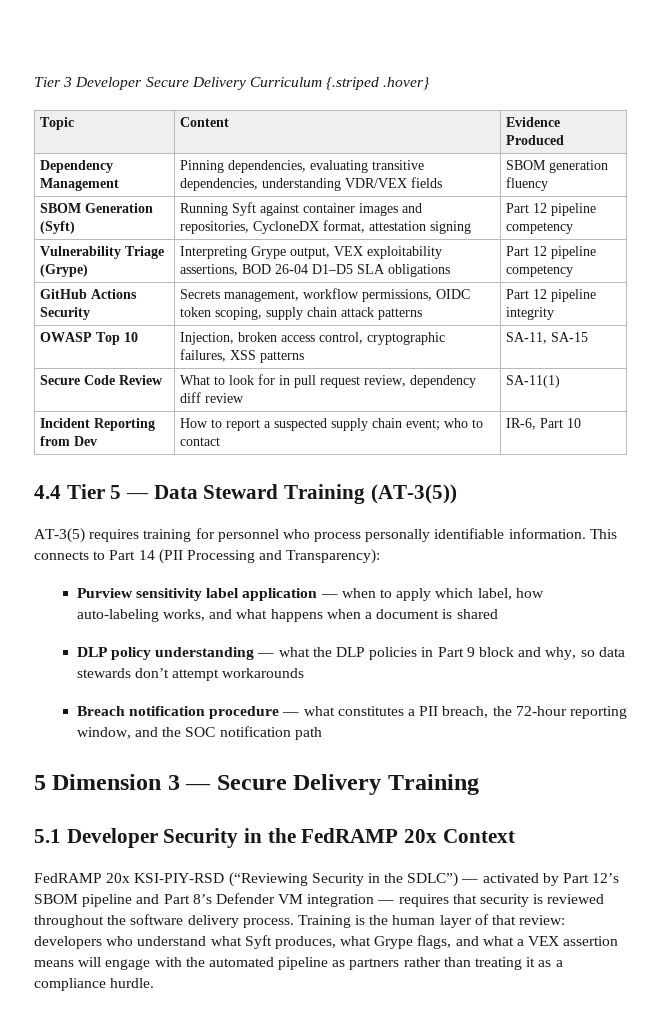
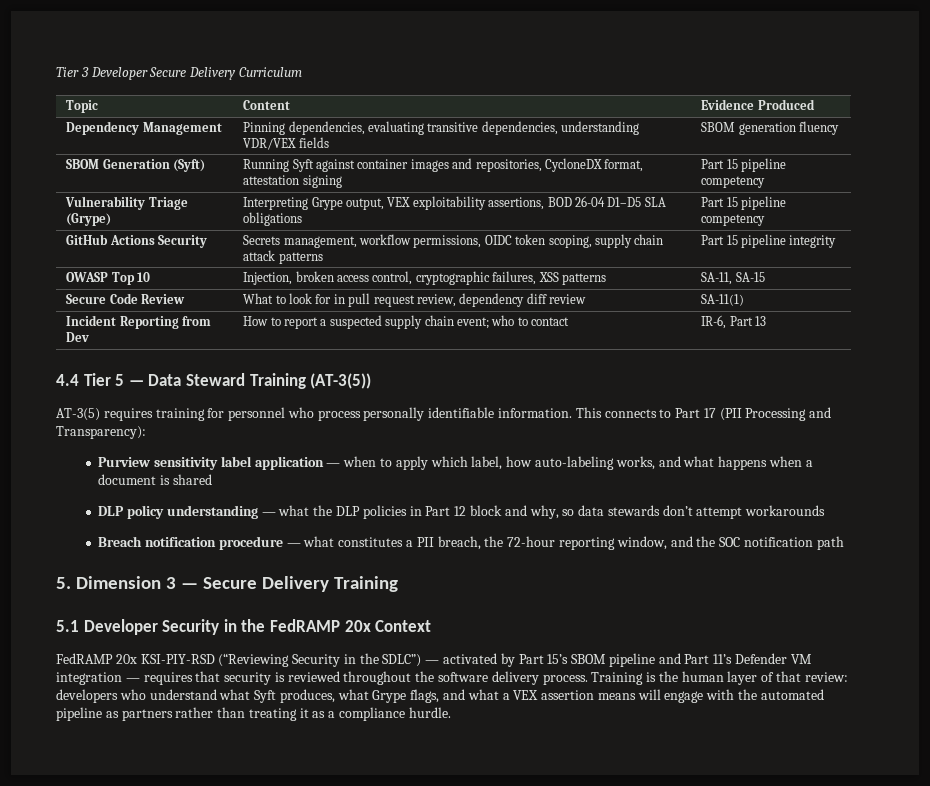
- Tier 3 Developer Secure Delivery Curriculum {.striped .hover}
+ Tier 3 Developer Secure Delivery Curriculum
- SBOM Generation (Syft) | Running Syft against container images and repositories, CycloneDX format, attestation signing | Part 12 pipeline competency
+ SBOM Generation (Syft) | Running Syft against container images and repositories, CycloneDX format, attestation signing | Part 15 pipeline competency
- Vulnerability Triage (Grype) | Interpreting Grype output, VEX exploitability assertions, BOD 26-04 D1–D5 SLA obligations | Part 12 pipeline competency
+ Vulnerability Triage (Grype) | Interpreting Grype output, VEX exploitability assertions, BOD 26-04 D1–D5 SLA obligations | Part 15 pipeline competency
- GitHub Actions Security | Secrets management, workflow permissions, OIDC token scoping, supply chain attack patterns | Part 12 pipeline integrity
+ GitHub Actions Security | Secrets management, workflow permissions, OIDC token scoping, supply chain attack patterns | Part 15 pipeline integrity
- Incident Reporting from Dev | How to report a suspected supply chain event; who to contact | IR-6, Part 10
+ Incident Reporting from Dev | How to report a suspected supply chain event; who to contact | IR-6, Part 13
- This connects to Part 14 (PII Processing and Transparency):
+ This connects to Part 17 (PII Processing and Transparency):
- DLP policy understanding — what the DLP policies in Part 9 block and why, so data stewards don’t attempt workarounds
+ DLP policy understanding — what the DLP policies in Part 12 block and why, so data stewards don’t attempt workarounds
- 5 Dimension 3 — Secure Delivery Training
+ 5. Dimension 3 — Secure Delivery Training
- FedRAMP 20x KSI-PIY-RSD (“Reviewing Security in the SDLC”) — activated by Part 12’s SBOM pipeline and Part 8’s Defender VM integration — requires that security is reviewed throughout the software delivery process.
+ FedRAMP 20x KSI-PIY-RSD (“Reviewing Security in the SDLC”) — activated by Part 15’s SBOM pipeline and Part 11’s Defender VM integration — requires that security is reviewed throughout the software delivery process.

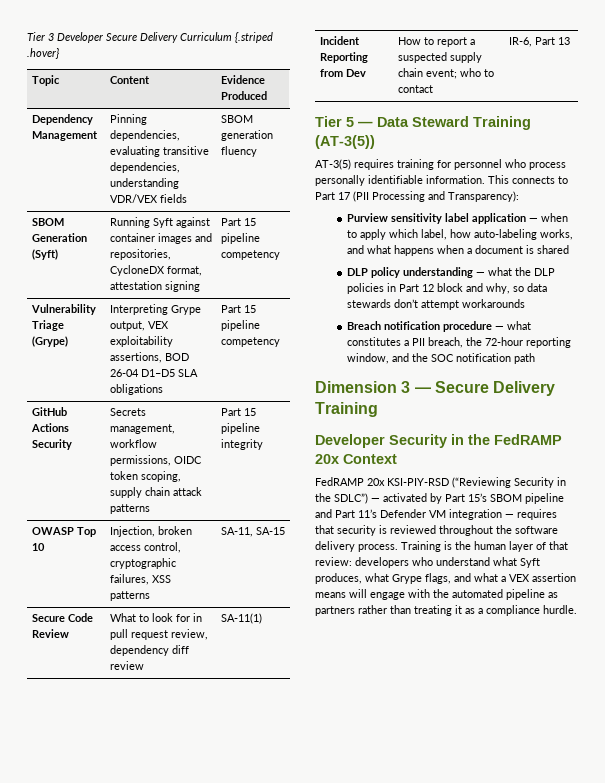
- Tier 3 Developer Secure Delivery Curriculum
+ Tier 3 Developer Secure Delivery Curriculum {.striped .hover}
- 4.4 Tier 5 — Data Steward Training (AT-3(5))
+ Tier 5 — Data Steward Training (AT-3(5))
- 5. Dimension 3 — Secure Delivery Training
+ Dimension 3 — Secure Delivery Training
- 5.1 Developer Security in the FedRAMP 20x Context
+ Developer Security in the FedRAMP 20x Context

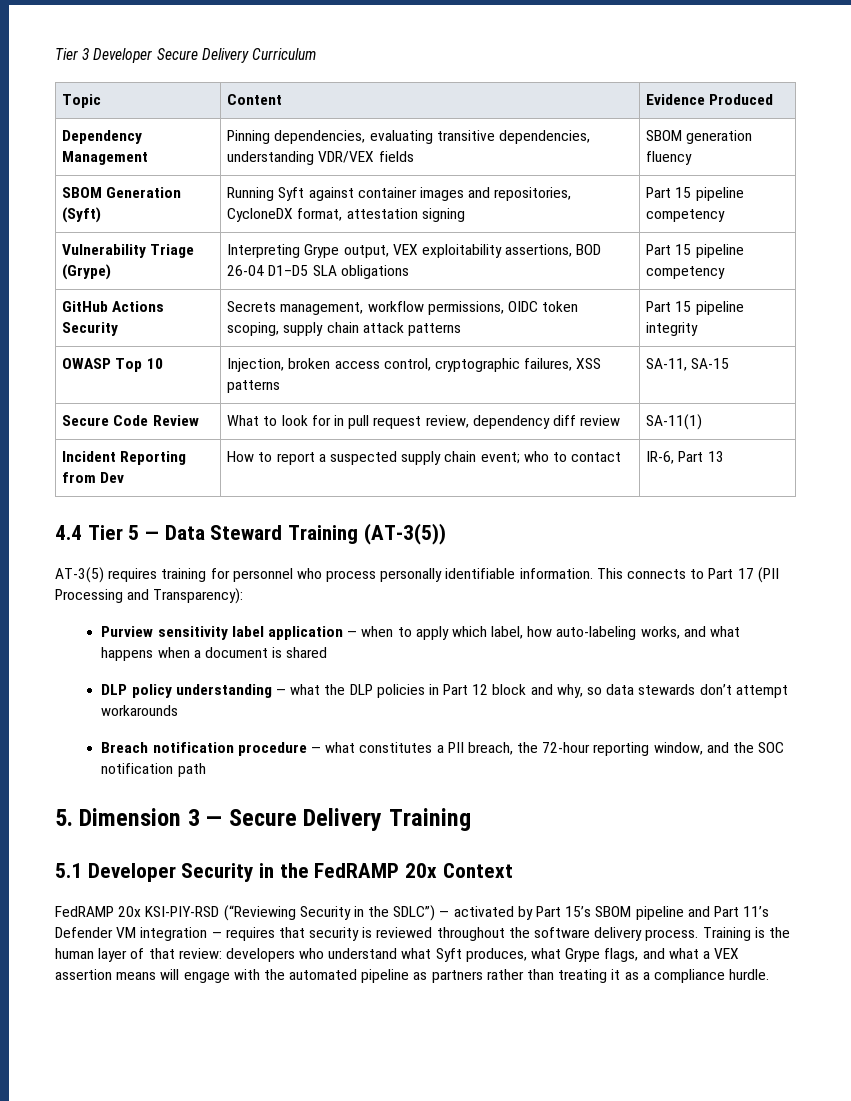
- Tier 3 Developer Secure Delivery Curriculum {.striped .hover}
+ Tier 3 Developer Secure Delivery Curriculum
- Tier 5 — Data Steward Training (AT-3(5))
+ 4.4 Tier 5 — Data Steward Training (AT-3(5))
- Dimension 3 — Secure Delivery Training
+ 5. Dimension 3 — Secure Delivery Training
- Developer Security in the FedRAMP 20x Context
+ 5.1 Developer Security in the FedRAMP 20x Context

